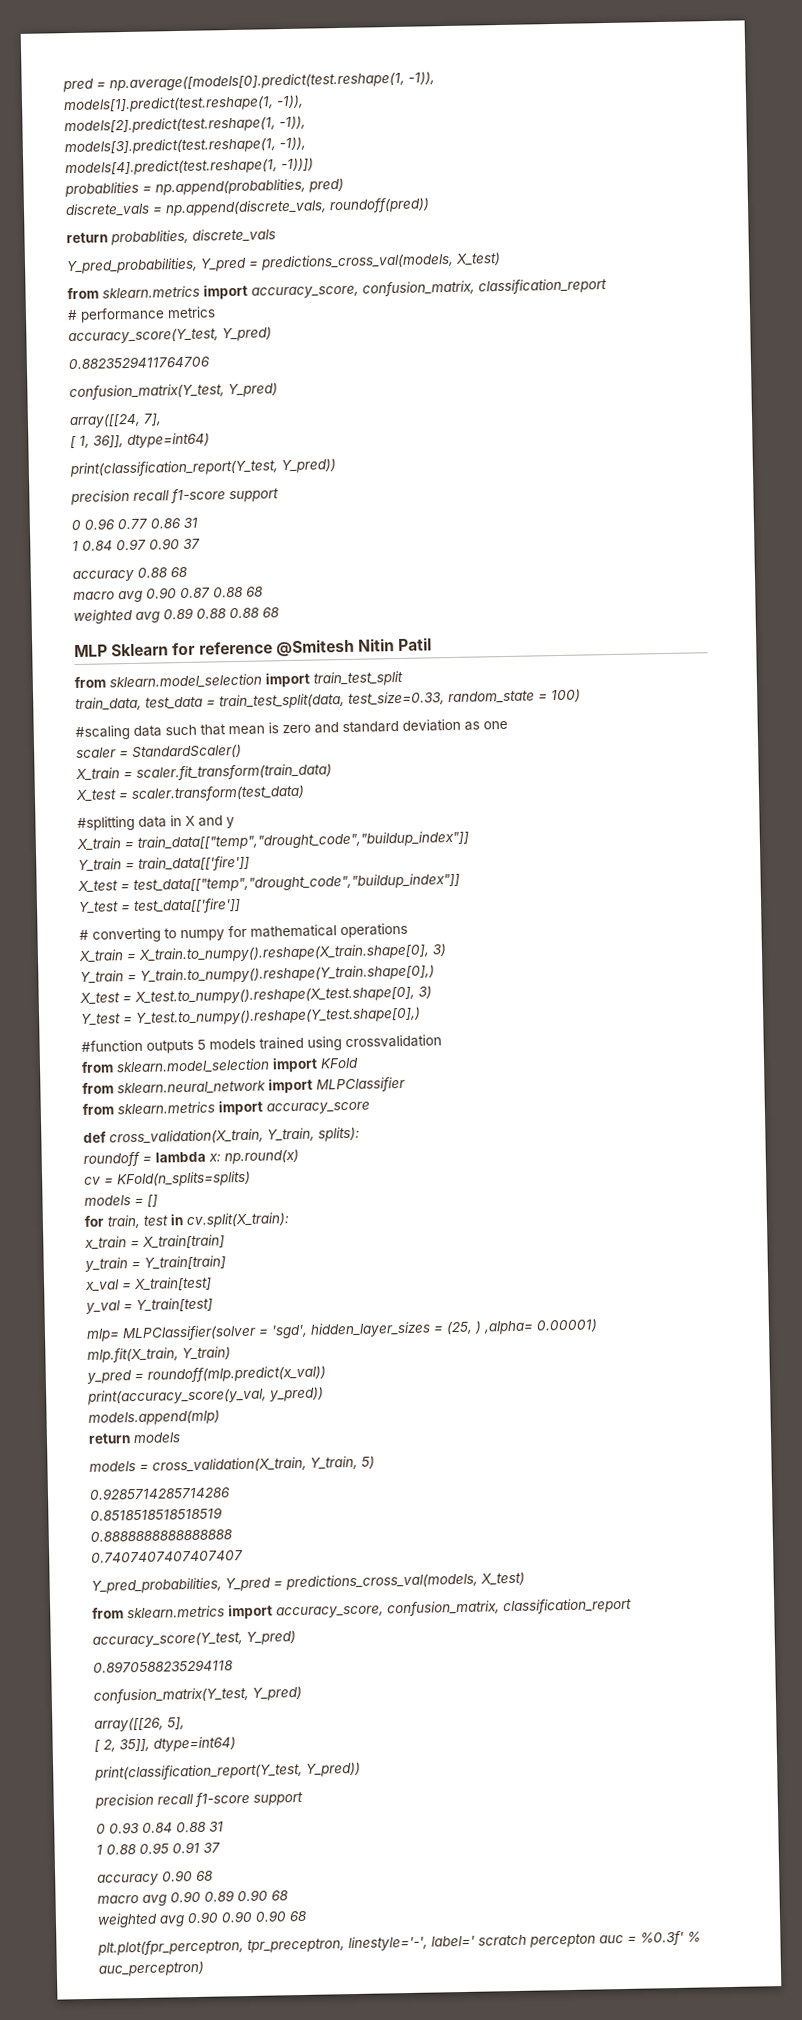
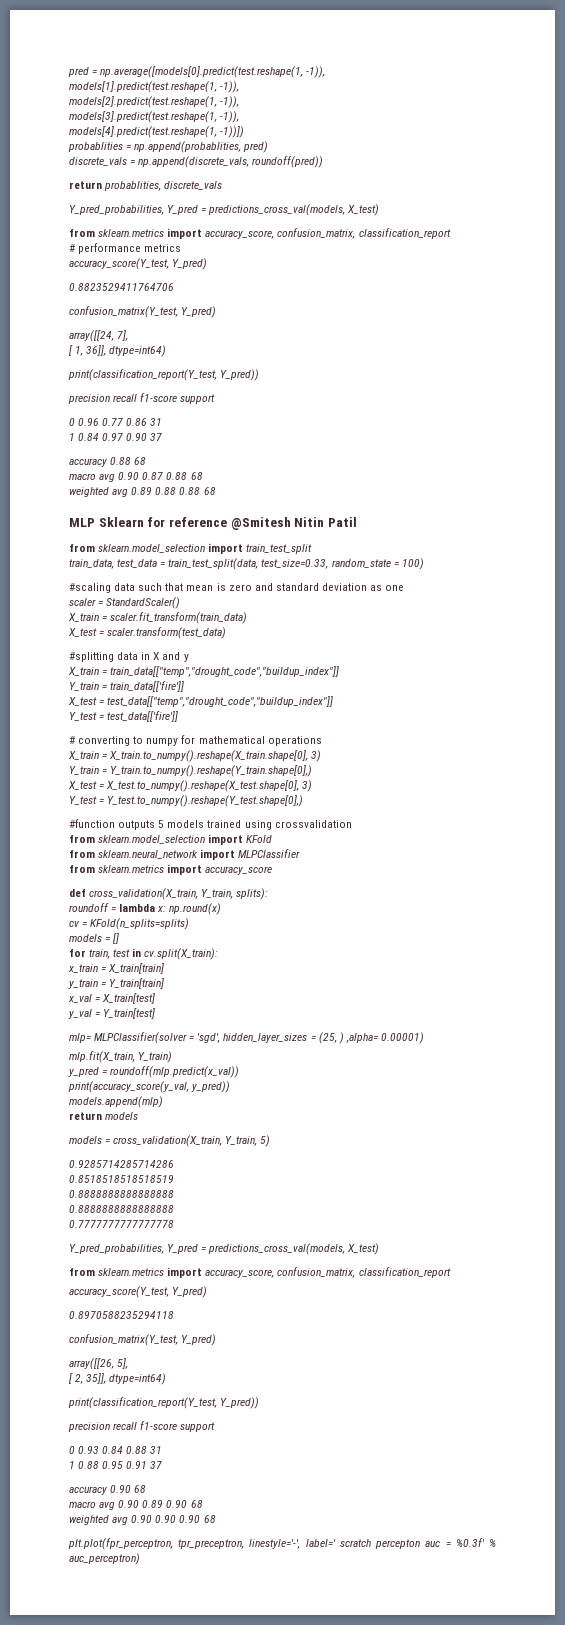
  0.8518518518518519
  0.8888888888888888
- 0.7407407407407407
+ 0.8888888888888888
+ 0.7777777777777778

